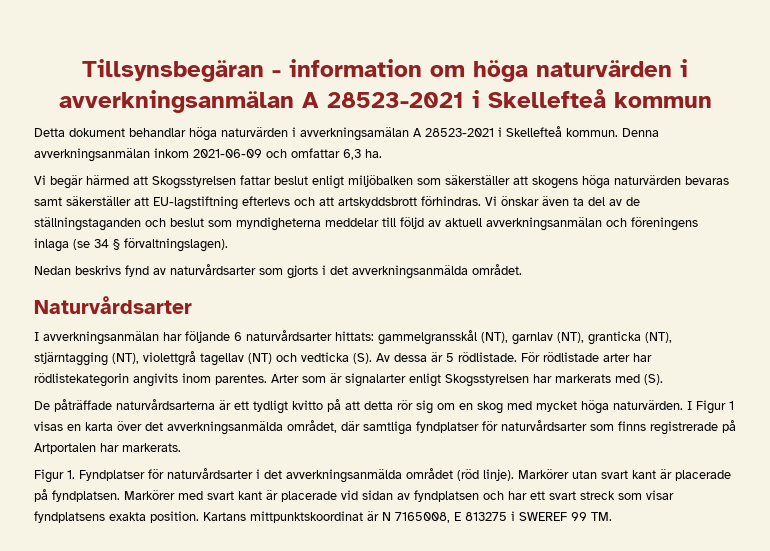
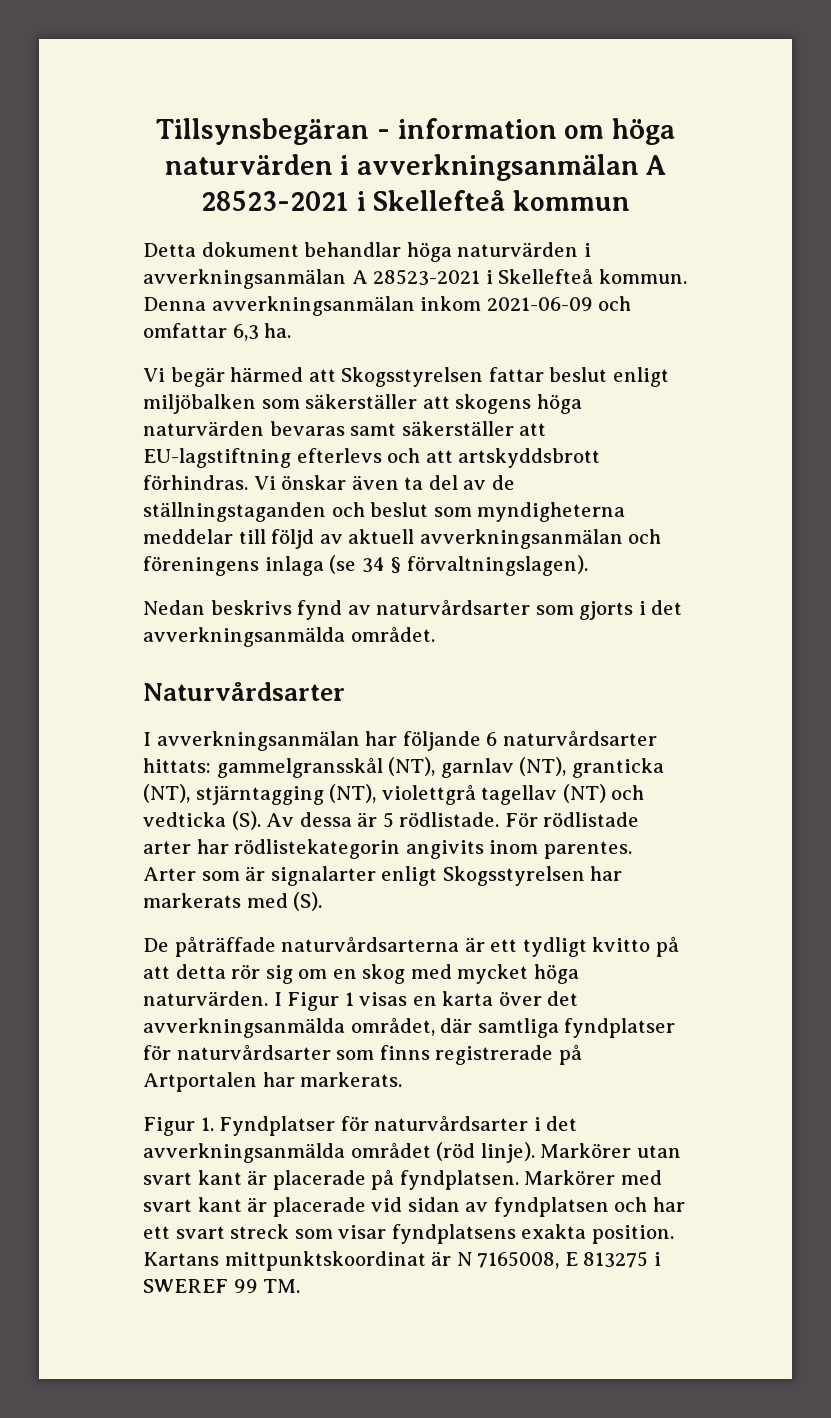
- Detta dokument behandlar höga naturvärden i avverkningsamälan A 28523-2021 i Skellefteå kommun.
+ Detta dokument behandlar höga naturvärden i avverkningsanmälan A 28523-2021 i Skellefteå kommun.

